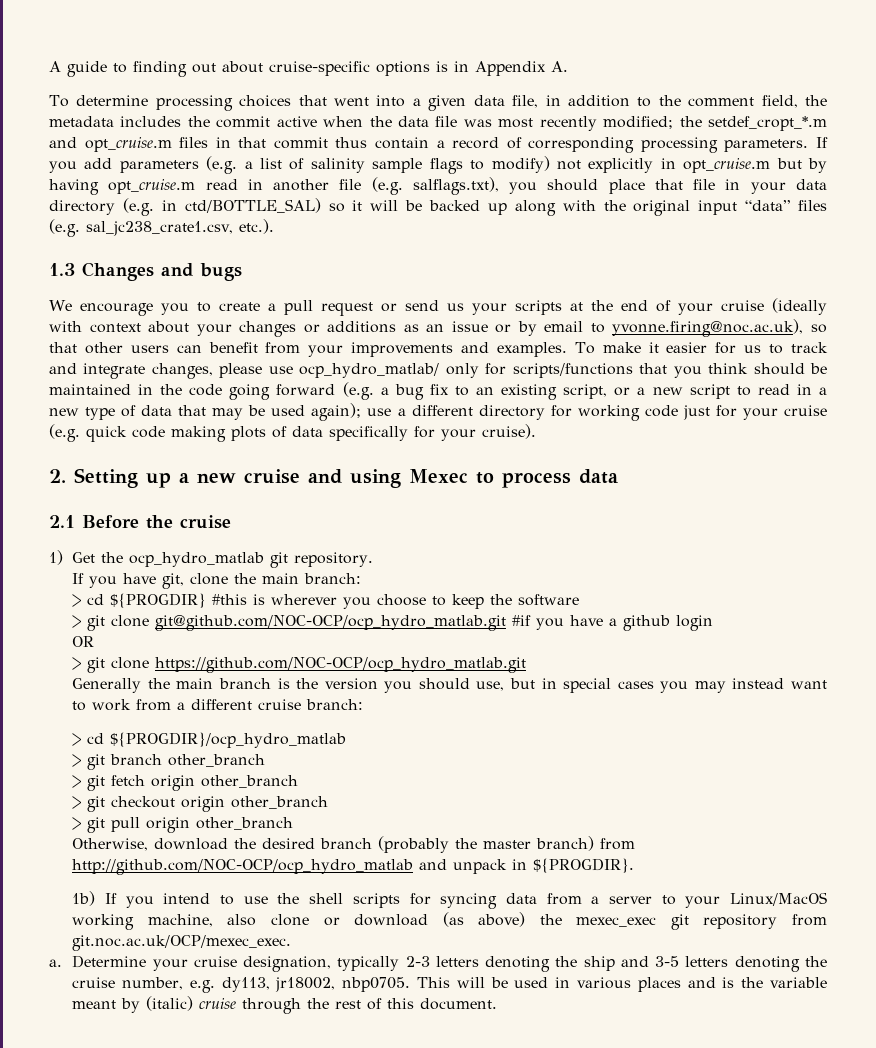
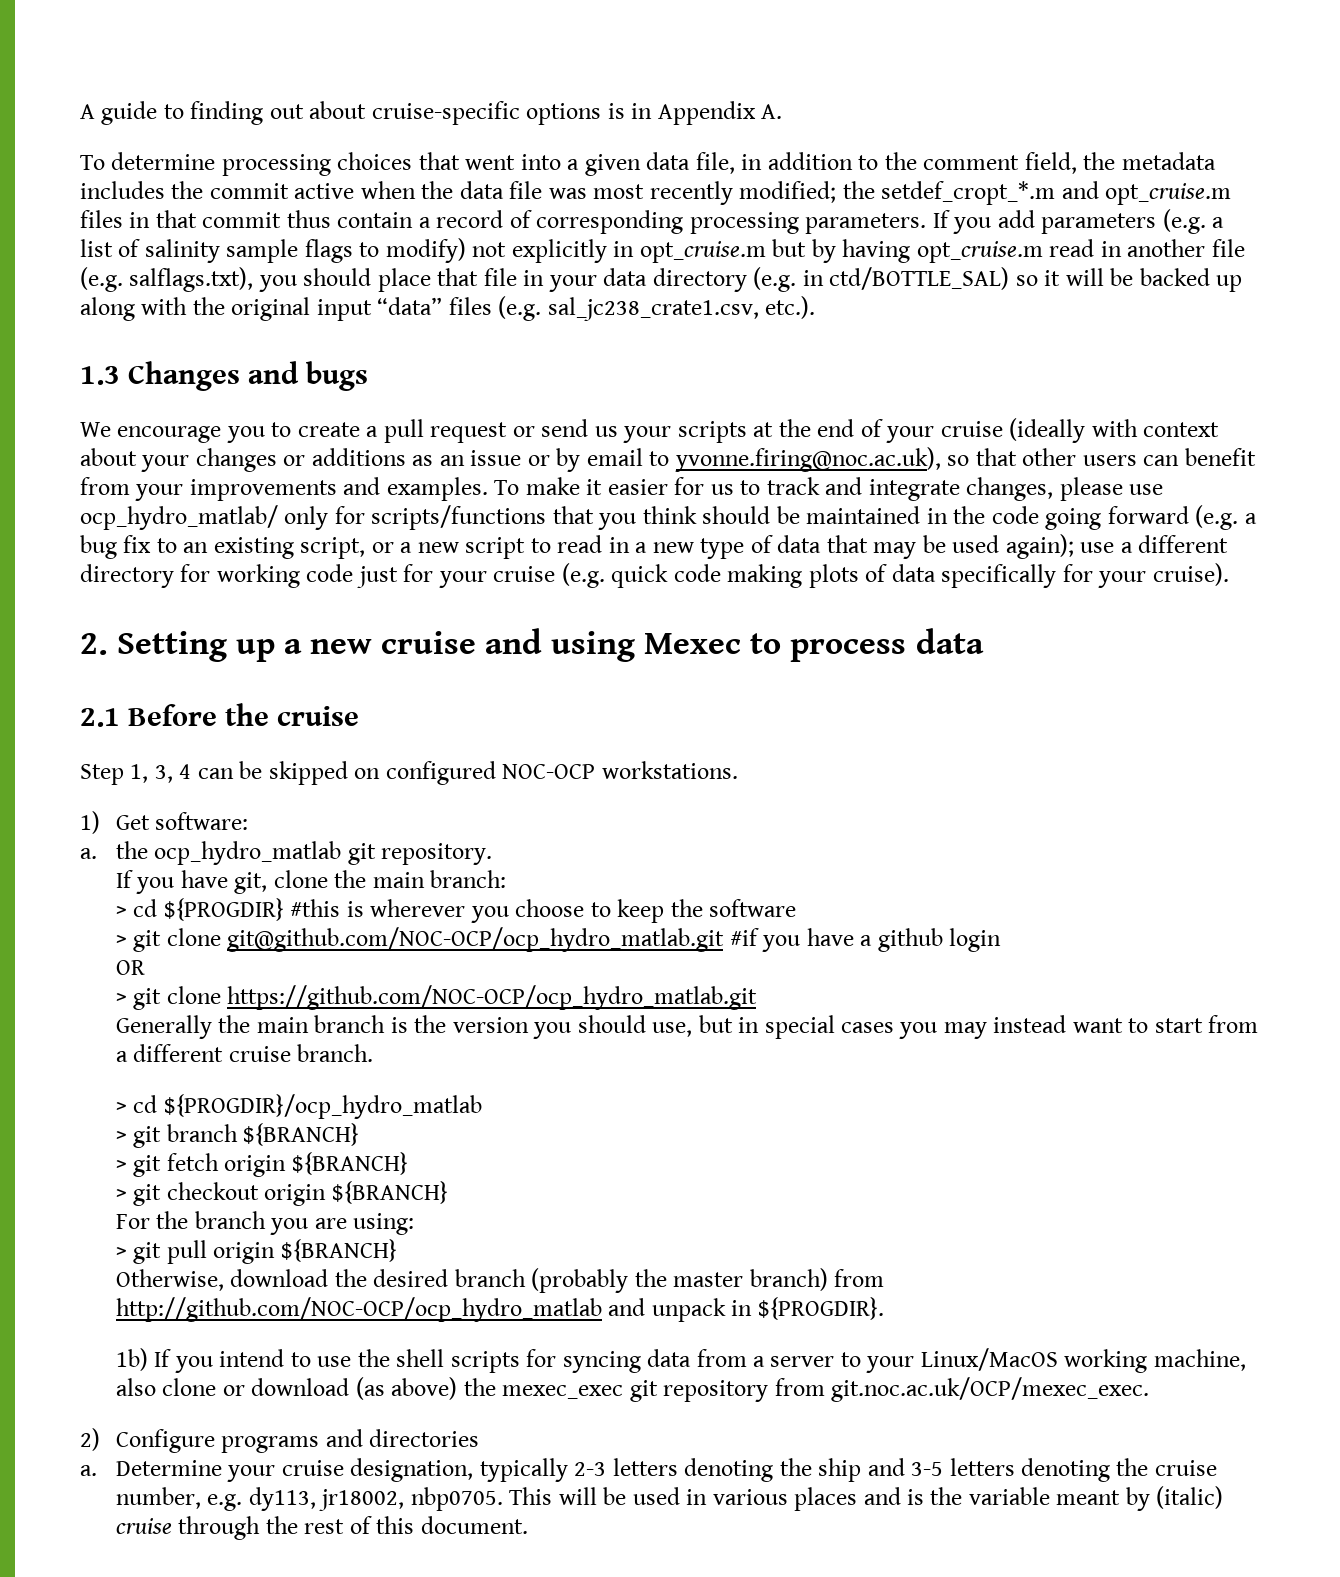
+ Step 1, 3, 4 can be skipped on configured NOC-OCP workstations.
- 1) Get the ocp_hydro_matlab git repository.
+ 1) Get software:
+ a. the ocp_hydro_matlab git repository.
- Generally the main branch is the version you should use, but in special cases you may instead want to work from a different cruise branch:
+ Generally the main branch is the version you should use, but in special cases you may instead want to start from a different cruise branch.
- > git branch other_branch
+ > git branch ${BRANCH}
- > git fetch origin other_branch
+ > git fetch origin ${BRANCH}
- > git checkout origin other_branch
+ > git checkout origin ${BRANCH}
+ For the branch you are using:
- > git pull origin other_branch
+ > git pull origin ${BRANCH}
+ 2) Configure programs and directories

